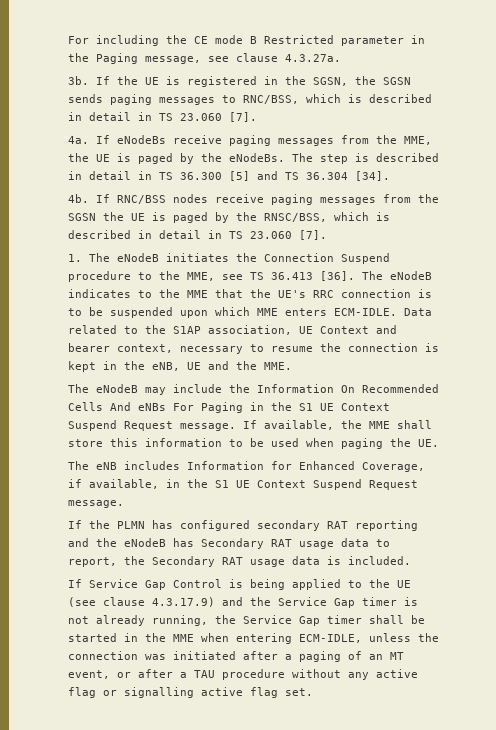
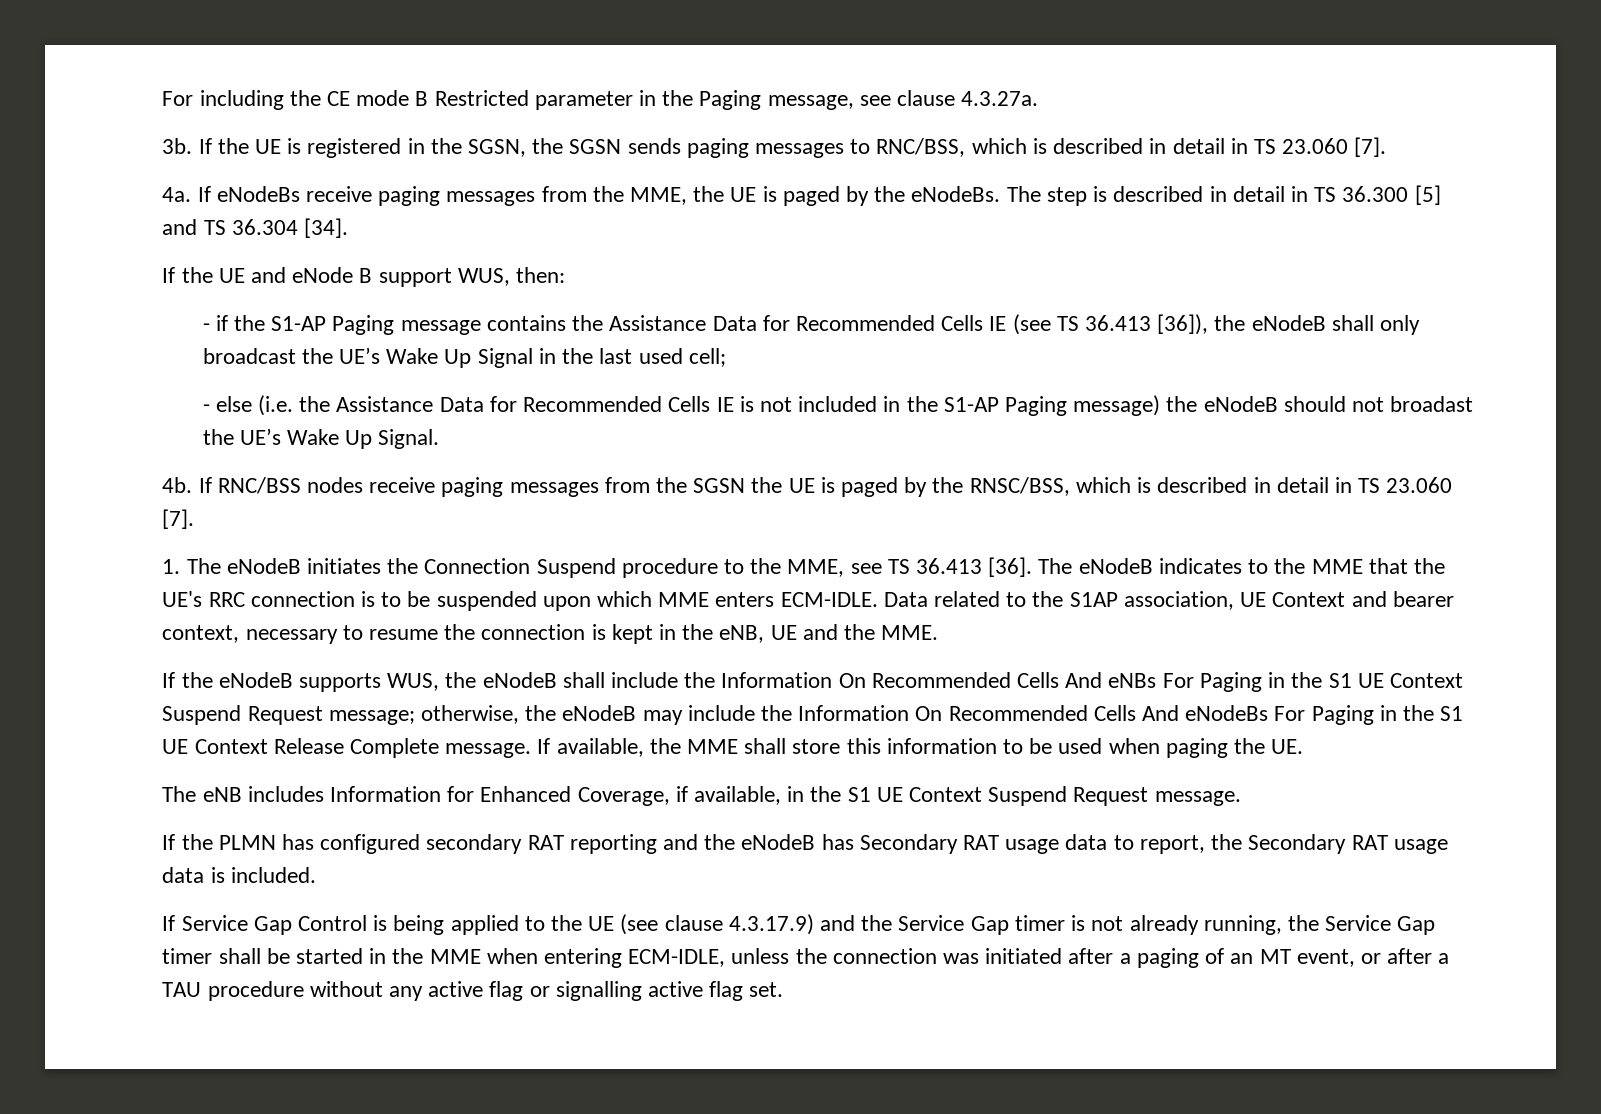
+ If the UE and eNode B support WUS, then:
+ - if the S1-AP Paging message contains the Assistance Data for Recommended Cells IE (see TS 36.413 [36]), the eNodeB shall only broadcast the UE’s Wake Up Signal in the last used cell;
+ - else (i.e. the Assistance Data for Recommended Cells IE is not included in the S1-AP Paging message) the eNodeB should not broadast the UE’s Wake Up Signal.
- The eNodeB may include the Information On Recommended Cells And eNBs For Paging in the S1 UE Context Suspend Request message.
+ If the eNodeB supports WUS, the eNodeB shall include the Information On Recommended Cells And eNBs For Paging in the S1 UE Context Suspend Request message; otherwise, the eNodeB may include the Information On Recommended Cells And eNodeBs For Paging in the S1 UE Context Release Complete message.

